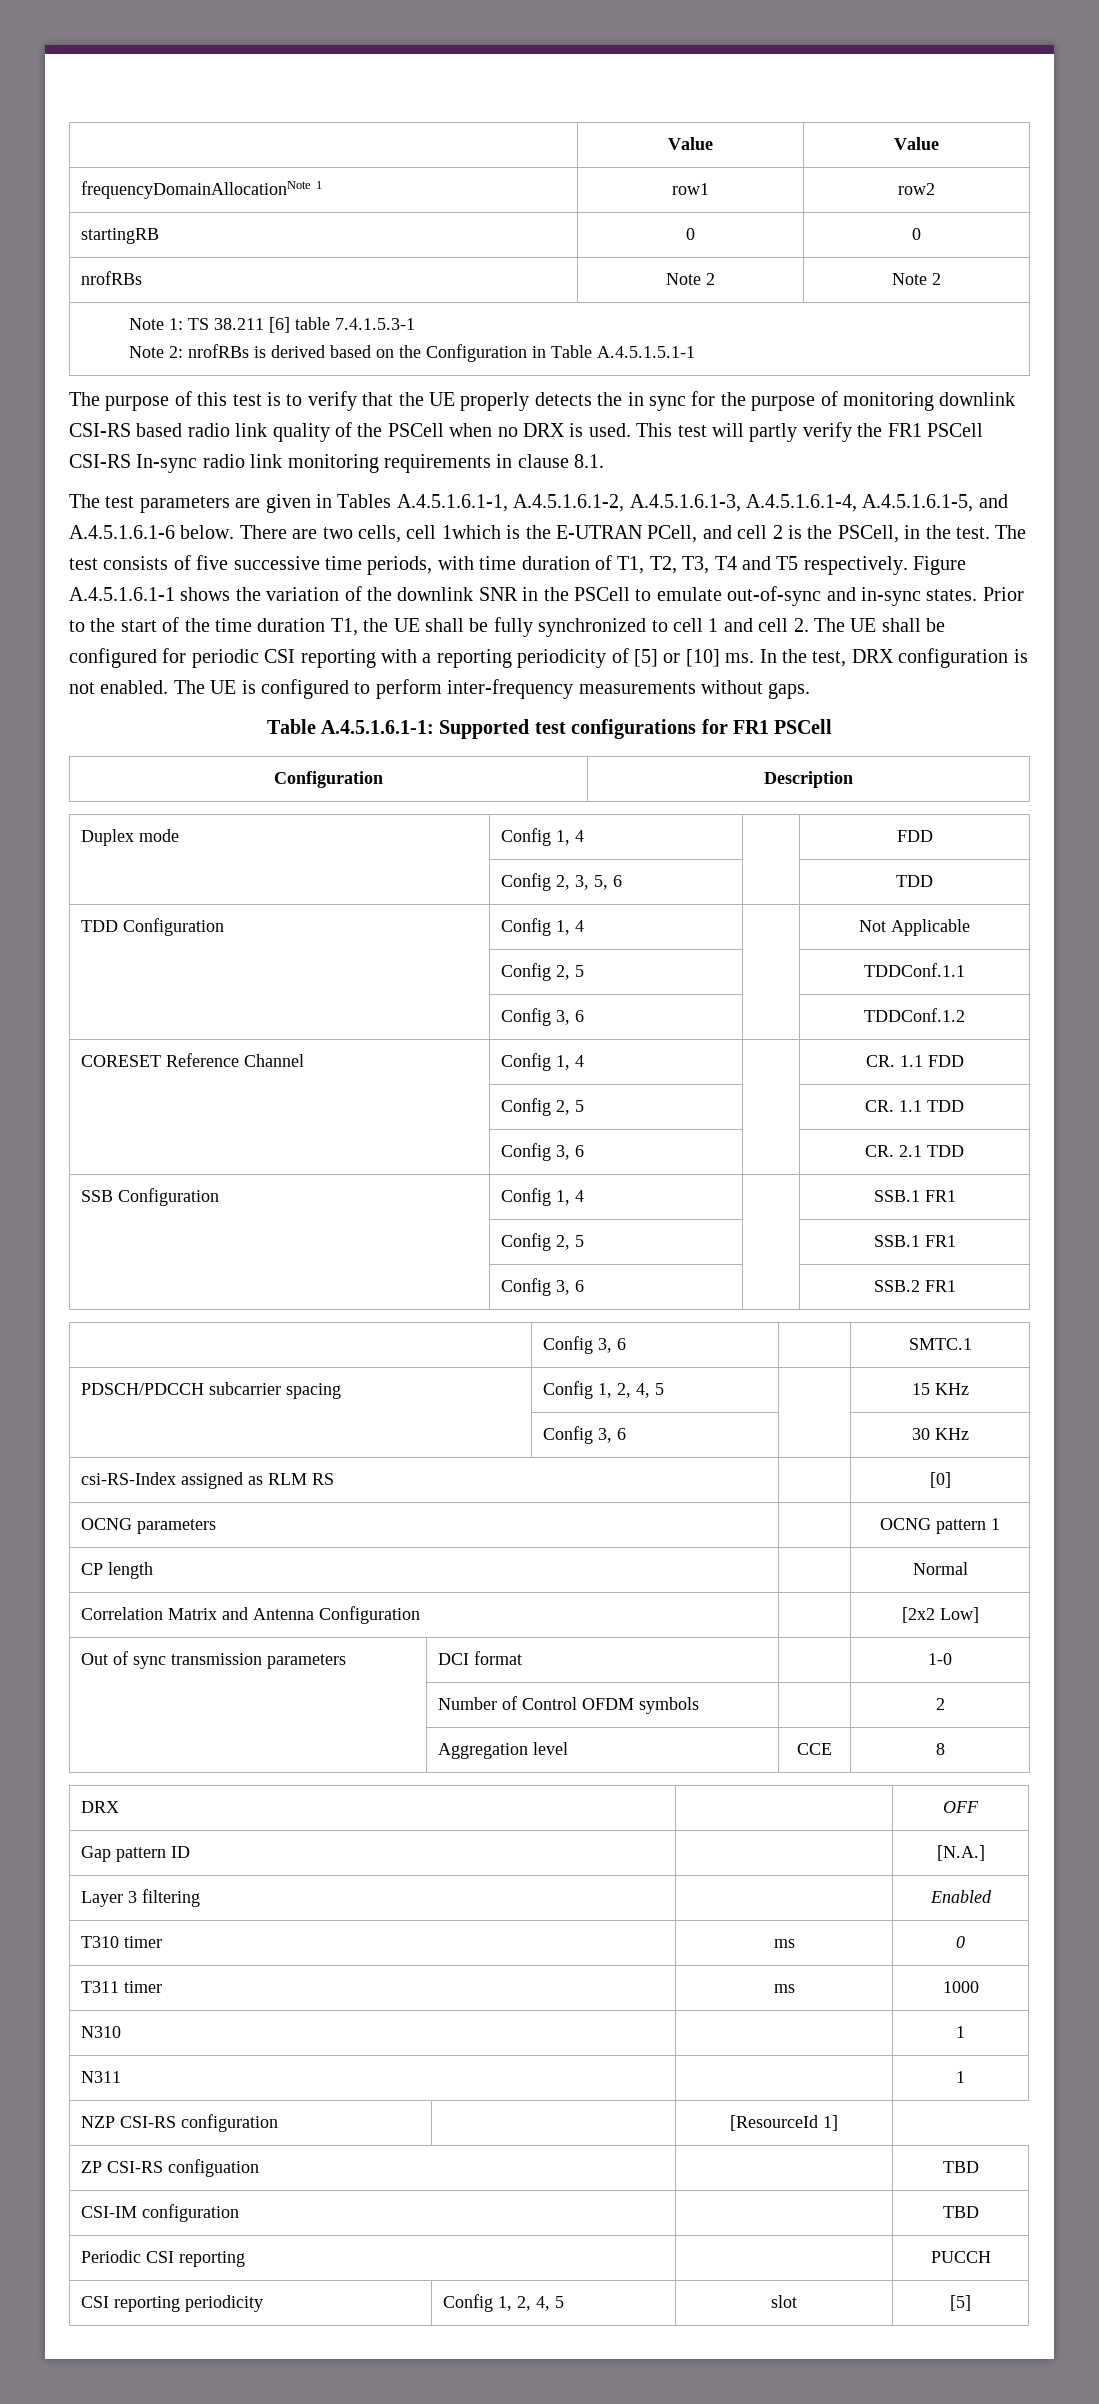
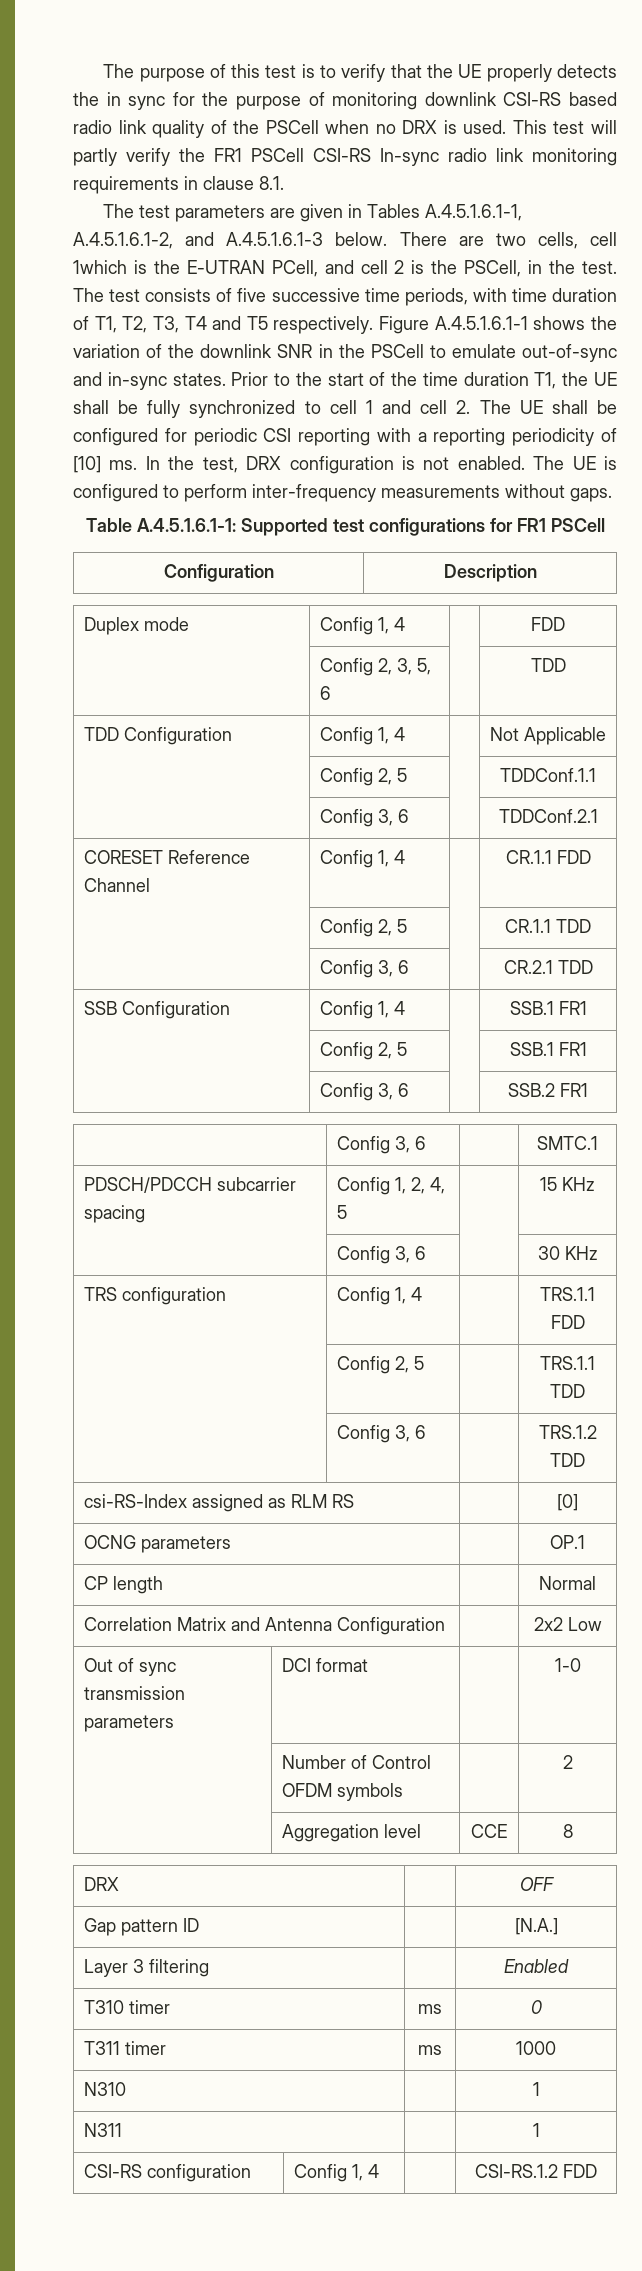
- | Value | Value
- frequencyDomainAllocationNote 1 | row1 | row2
- startingRB | 0 | 0
- nrofRBs | Note 2 | Note 2
- Note 1: TS 38.211 [6] table 7.4.1.5.3-1
- Note 2: nrofRBs is derived based on the Configuration in Table A.4.5.1.5.1-1
- The test parameters are given in Tables A.4.5.1.6.1-1, A.4.5.1.6.1-2, A.4.5.1.6.1-3, A.4.5.1.6.1-4, A.4.5.1.6.1-5, and A.4.5.1.6.1-6 below.
+ The test parameters are given in Tables A.4.5.1.6.1-1, A.4.5.1.6.1-2, and A.4.5.1.6.1-3 below.
- Prior to the start of the time duration T1, the UE shall be fully synchronized to cell 1 and cell 2. The UE shall be configured for periodic CSI reporting with a reporting periodicity of [5] or [10] ms.
+ Prior to the start of the time duration T1, the UE shall be fully synchronized to cell 1 and cell 2. The UE shall be configured for periodic CSI reporting with a reporting periodicity of [10] ms.
- | Config 3, 6 | | TDDConf.1.2
+ | Config 3, 6 | | TDDConf.2.1
- CORESET Reference Channel | Config 1, 4 | | CR. 1.1 FDD
- | Config 2, 5 | | CR. 1.1 TDD
- | Config 3, 6 | | CR. 2.1 TDD
+ CORESET Reference Channel | Config 1, 4 | | CR.1.1 FDD
+ | Config 2, 5 | | CR.1.1 TDD
+ | Config 3, 6 | | CR.2.1 TDD
+ TRS configuration | Config 1, 4 | | TRS.1.1 FDD
+ | Config 2, 5 | | TRS.1.1 TDD
+ | Config 3, 6 | | TRS.1.2 TDD
- OCNG parameters | | OCNG pattern 1
+ OCNG parameters | | OP.1
- Correlation Matrix and Antenna Configuration | | [2x2 Low]
+ Correlation Matrix and Antenna Configuration | | 2x2 Low
- NZP CSI-RS configuration | | [ResourceId 1]
- ZP CSI-RS configuation | | TBD
- CSI-IM configuration | | TBD
- Periodic CSI reporting | | PUCCH
- CSI reporting periodicity | Config 1, 2, 4, 5 | slot | [5]
+ CSI-RS configuration | Config 1, 4 | | CSI-RS.1.2 FDD

